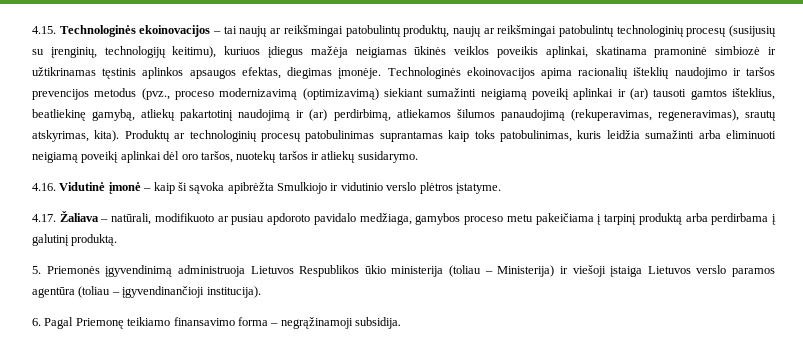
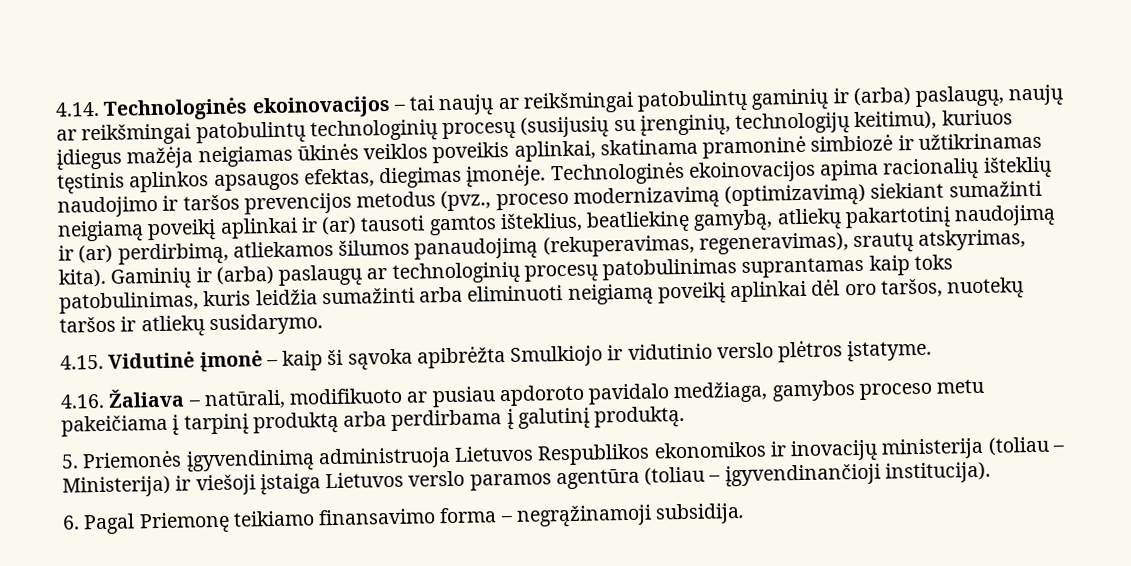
- 4.15. Technologinės ekoinovacijos – tai naujų ar reikšmingai patobulintų produktų, naujų ar reikšmingai patobulintų technologinių procesų (susijusių su įrenginių, technologijų keitimu), kuriuos įdiegus mažėja neigiamas ūkinės veiklos poveikis aplinkai, skatinama pramoninė simbiozė ir užtikrinamas tęstinis aplinkos apsaugos efektas, diegimas įmonėje.
+ 4.14. Technologinės ekoinovacijos – tai naujų ar reikšmingai patobulintų gaminių ir (arba) paslaugų, naujų ar reikšmingai patobulintų technologinių procesų (susijusių su įrenginių, technologijų keitimu), kuriuos įdiegus mažėja neigiamas ūkinės veiklos poveikis aplinkai, skatinama pramoninė simbiozė ir užtikrinamas tęstinis aplinkos apsaugos efektas, diegimas įmonėje.
- Produktų ar technologinių procesų patobulinimas suprantamas kaip toks patobulinimas, kuris leidžia sumažinti arba eliminuoti neigiamą poveikį aplinkai dėl oro taršos, nuotekų taršos ir atliekų susidarymo.
+ Gaminių ir (arba) paslaugų ar technologinių procesų patobulinimas suprantamas kaip toks patobulinimas, kuris leidžia sumažinti arba eliminuoti neigiamą poveikį aplinkai dėl oro taršos, nuotekų taršos ir atliekų susidarymo.
- 4.16. Vidutinė įmonė – kaip ši sąvoka apibrėžta Smulkiojo ir vidutinio verslo plėtros įstatyme.
+ 4.15. Vidutinė įmonė – kaip ši sąvoka apibrėžta Smulkiojo ir vidutinio verslo plėtros įstatyme.
- 4.17. Žaliava – natūrali, modifikuoto ar pusiau apdoroto pavidalo medžiaga, gamybos proceso metu pakeičiama į tarpinį produktą arba perdirbama į galutinį produktą.
+ 4.16. Žaliava – natūrali, modifikuoto ar pusiau apdoroto pavidalo medžiaga, gamybos proceso metu pakeičiama į tarpinį produktą arba perdirbama į galutinį produktą.
- 5. Priemonės įgyvendinimą administruoja Lietuvos Respublikos ūkio ministerija (toliau – Ministerija) ir viešoji įstaiga Lietuvos verslo paramos agentūra (toliau – įgyvendinančioji institucija).
+ 5. Priemonės įgyvendinimą administruoja Lietuvos Respublikos ekonomikos ir inovacijų ministerija (toliau – Ministerija) ir viešoji įstaiga Lietuvos verslo paramos agentūra (toliau – įgyvendinančioji institucija).

